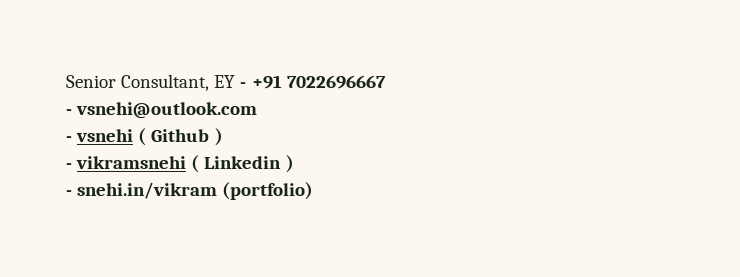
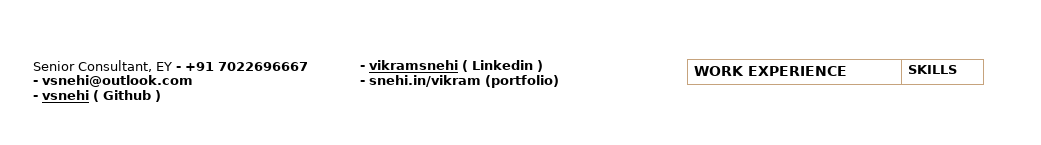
+ WORK EXPERIENCE | SKILLS

